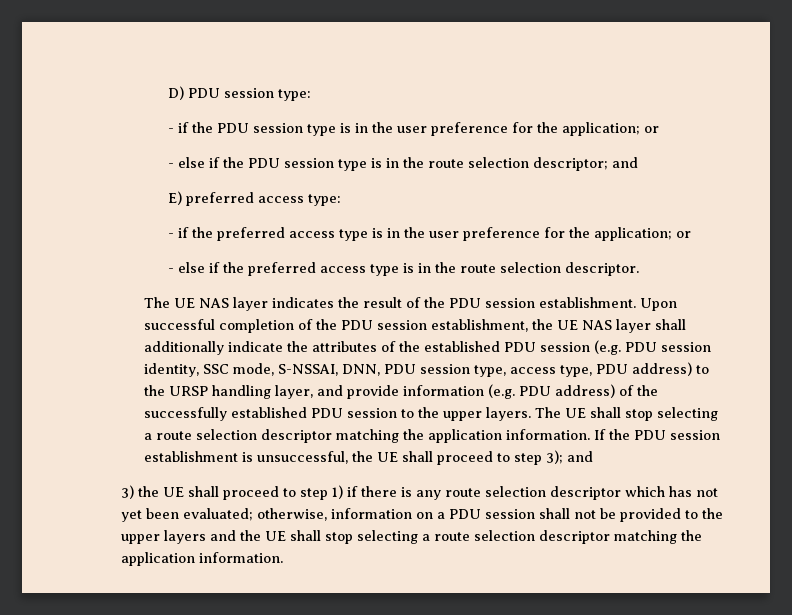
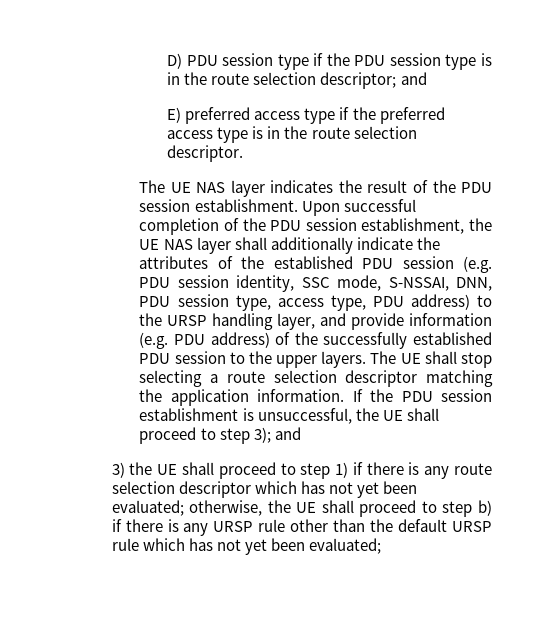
- D) PDU session type:
- - if the PDU session type is in the user preference for the application; or
- - else if the PDU session type is in the route selection descriptor; and
+ D) PDU session type if the PDU session type is in the route selection descriptor; and
- E) preferred access type:
- - if the preferred access type is in the user preference for the application; or
- - else if the preferred access type is in the route selection descriptor.
+ E) preferred access type if the preferred access type is in the route selection descriptor.
- 3) the UE shall proceed to step 1) if there is any route selection descriptor which has not yet been evaluated; otherwise, information on a PDU session shall not be provided to the upper layers and the UE shall stop selecting a route selection descriptor matching the application information.
+ 3) the UE shall proceed to step 1) if there is any route selection descriptor which has not yet been evaluated; otherwise, the UE shall proceed to step b) if there is any URSP rule other than the default URSP rule which has not yet been evaluated;

